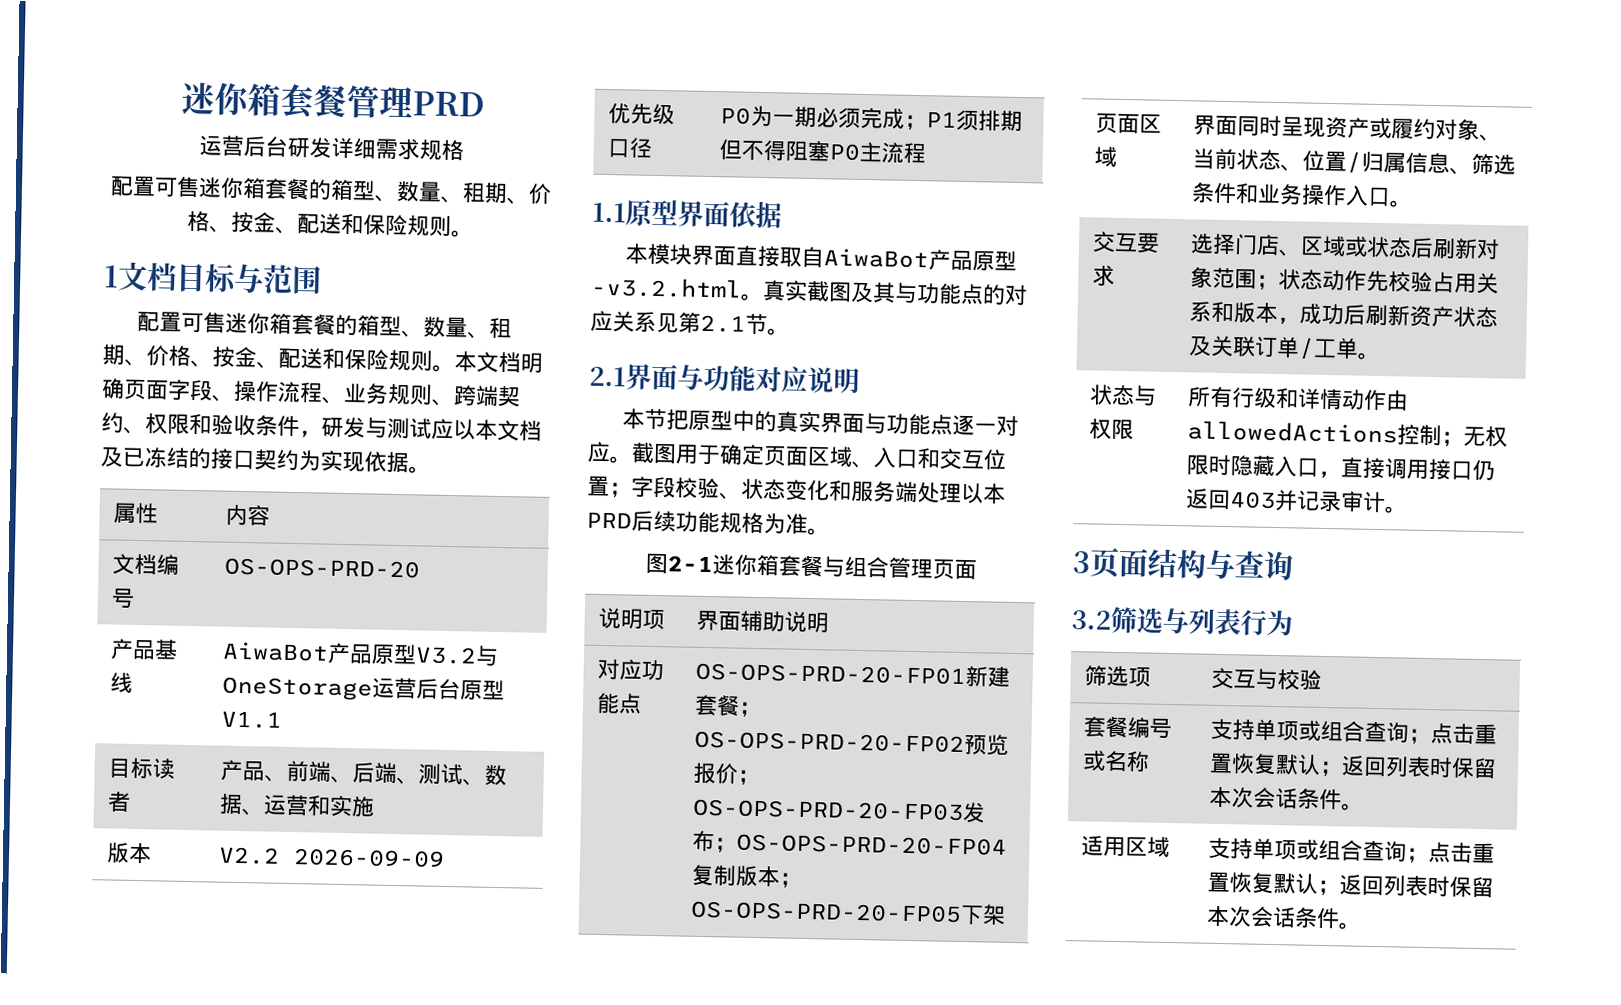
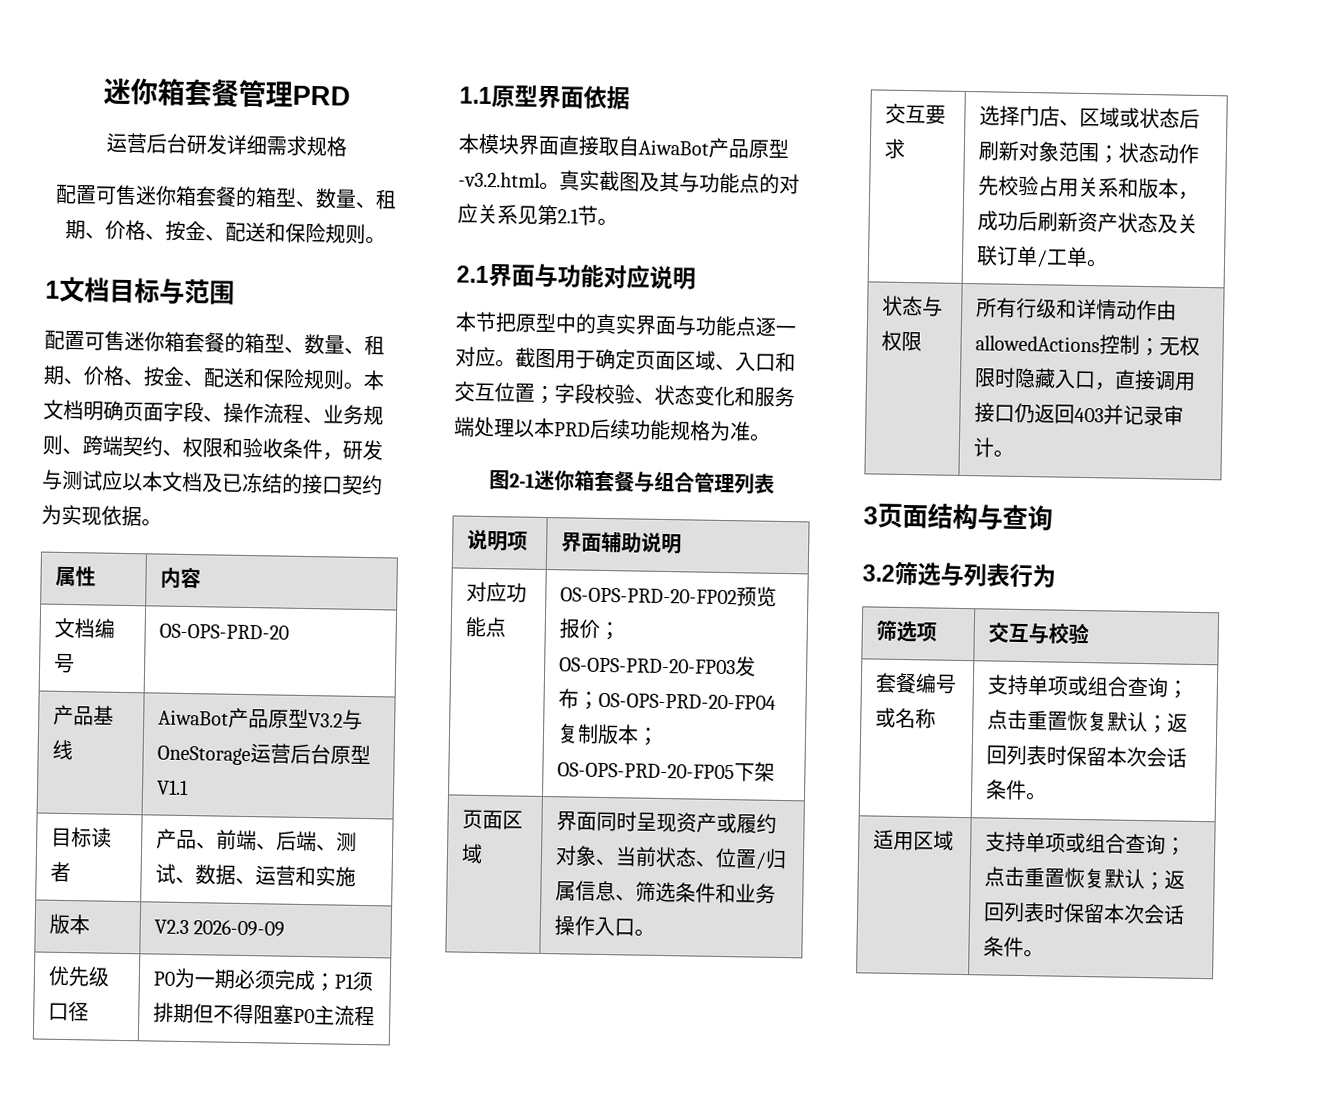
- 版本 | V2.2 2026-09-09
+ 版本 | V2.3 2026-09-09
- 图2-1迷你箱套餐与组合管理页面
+ 图2-1迷你箱套餐与组合管理列表
- 对应功能点 | OS-OPS-PRD-20-FP01新建套餐；OS-OPS-PRD-20-FP02预览报价；OS-OPS-PRD-20-FP03发布；OS-OPS-PRD-20-FP04复制版本；OS-OPS-PRD-20-FP05下架
+ 对应功能点 | OS-OPS-PRD-20-FP02预览报价；OS-OPS-PRD-20-FP03发布；OS-OPS-PRD-20-FP04复制版本；OS-OPS-PRD-20-FP05下架

